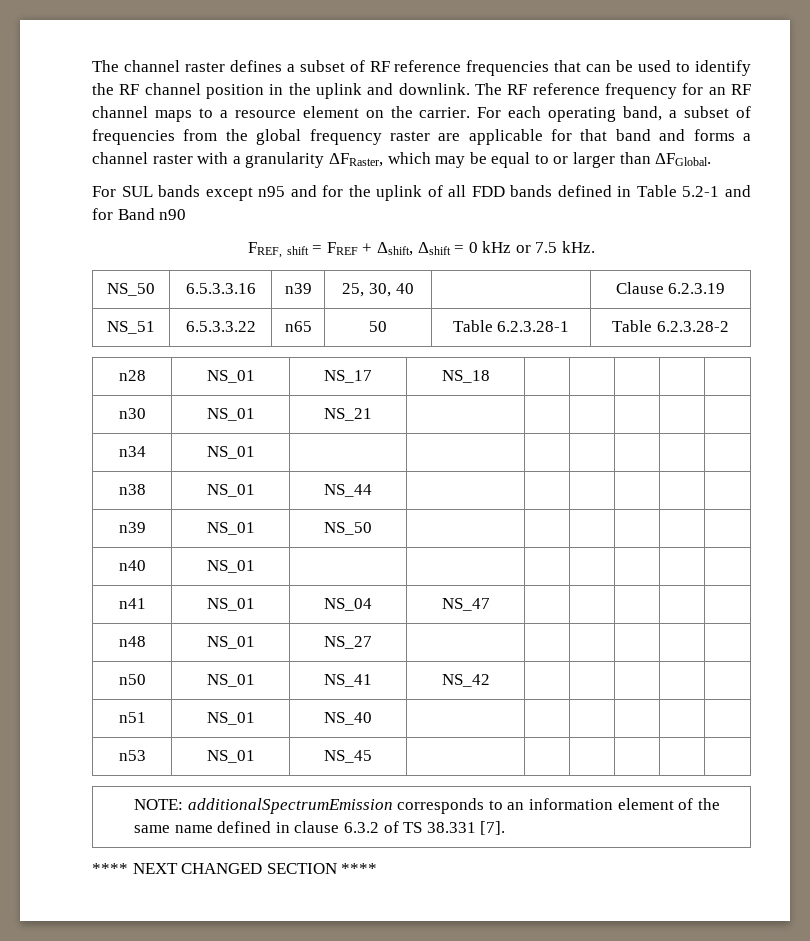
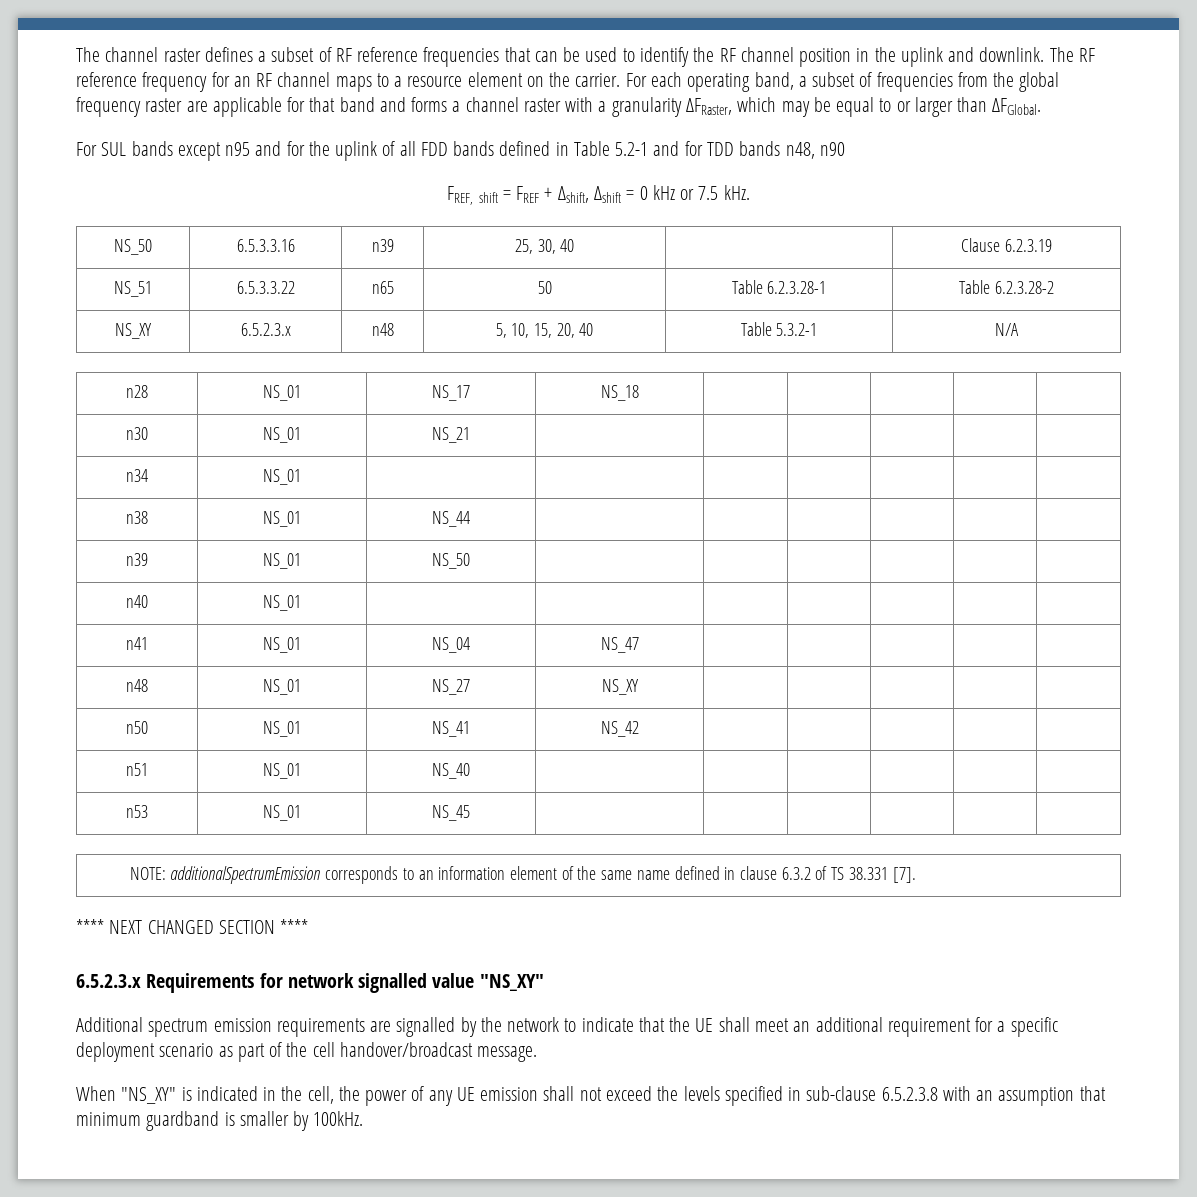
- For SUL bands except n95 and for the uplink of all FDD bands defined in Table 5.2-1 and for Band n90
+ For SUL bands except n95 and for the uplink of all FDD bands defined in Table 5.2-1 and for TDD bands n48, n90
+ NS_XY | 6.5.2.3.x | n48 | 5, 10, 15, 20, 40 | Table 5.3.2-1 | N/A
- n48 | NS_01 | NS_27 | | | | | |
+ n48 | NS_01 | NS_27 | NS_XY | | | | |
+ 6.5.2.3.x Requirements for network signalled value "NS_XY"
+ Additional spectrum emission requirements are signalled by the network to indicate that the UE shall meet an additional requirement for a specific deployment scenario as part of the cell handover/broadcast message.
+ When "NS_XY" is indicated in the cell, the power of any UE emission shall not exceed the levels specified in sub-clause 6.5.2.3.8 with an assumption that minimum guardband is smaller by 100kHz.

